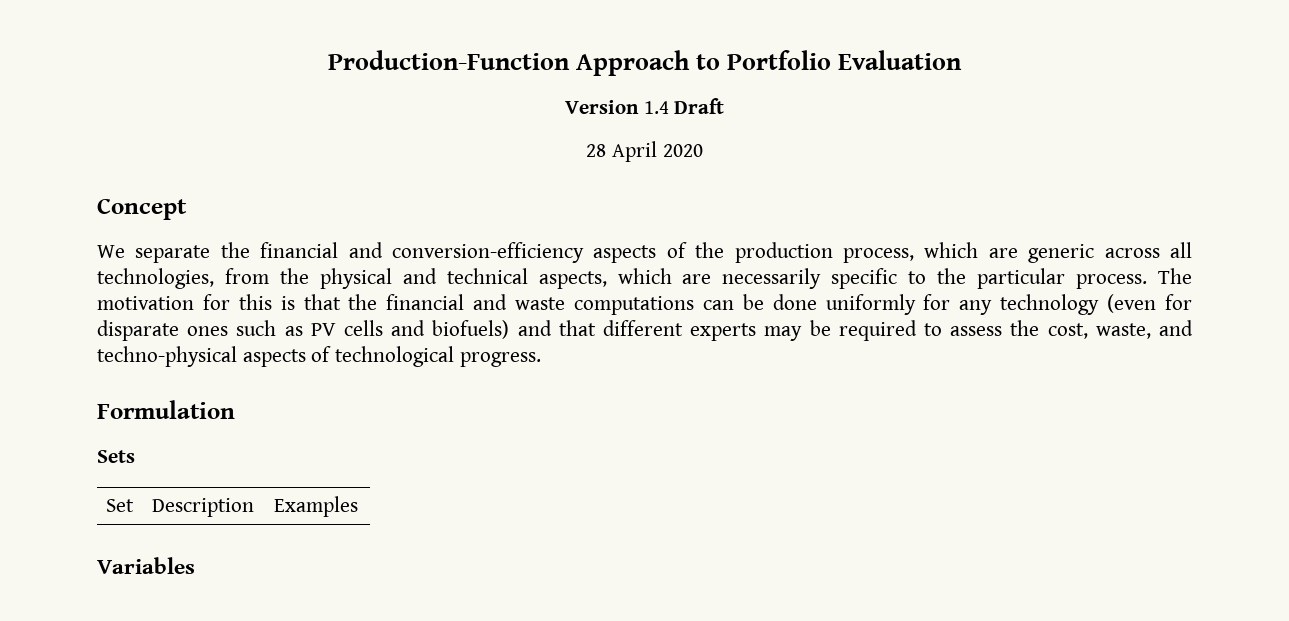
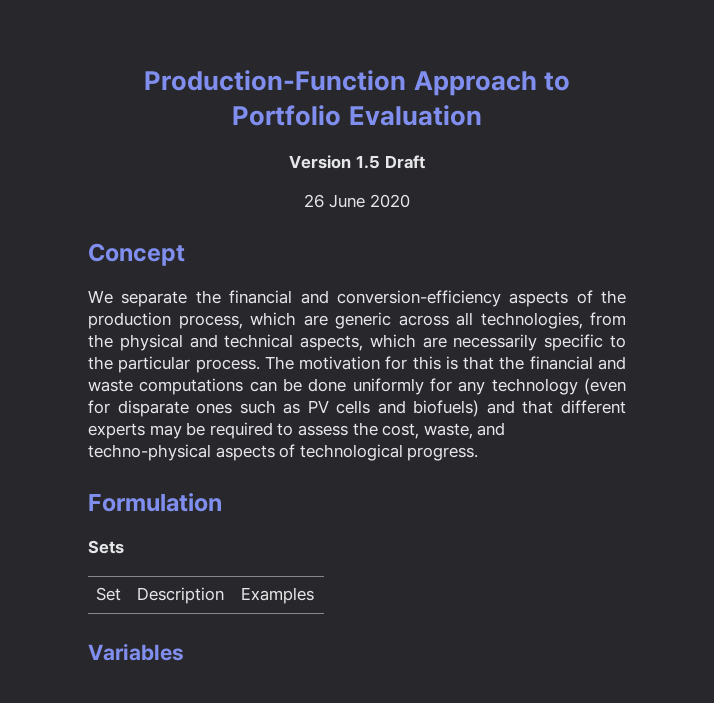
- Version 1.4 Draft
+ Version 1.5 Draft
- 28 April 2020
+ 26 June 2020

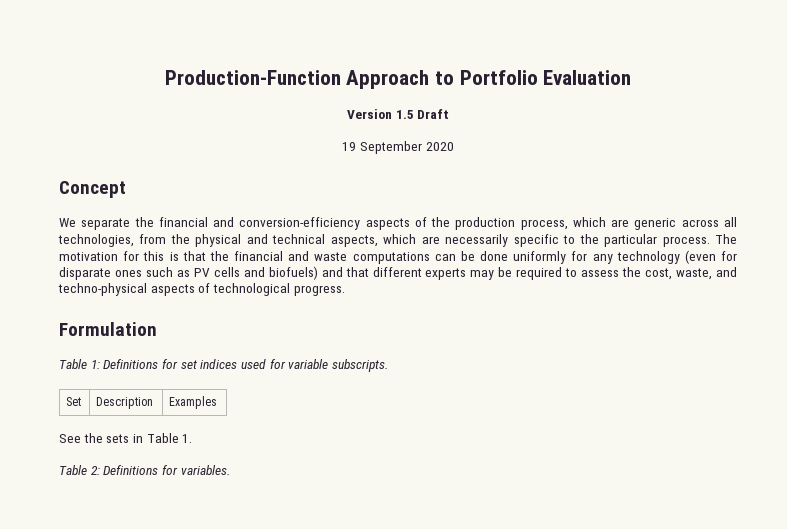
- 26 June 2020
+ 19 September 2020
- Sets
+ Table 1: Definitions for set indices used for variable subscripts.
  Set | Description | Examples
- Variables
+ See the sets in Table 1.
+ Table 2: Definitions for variables.

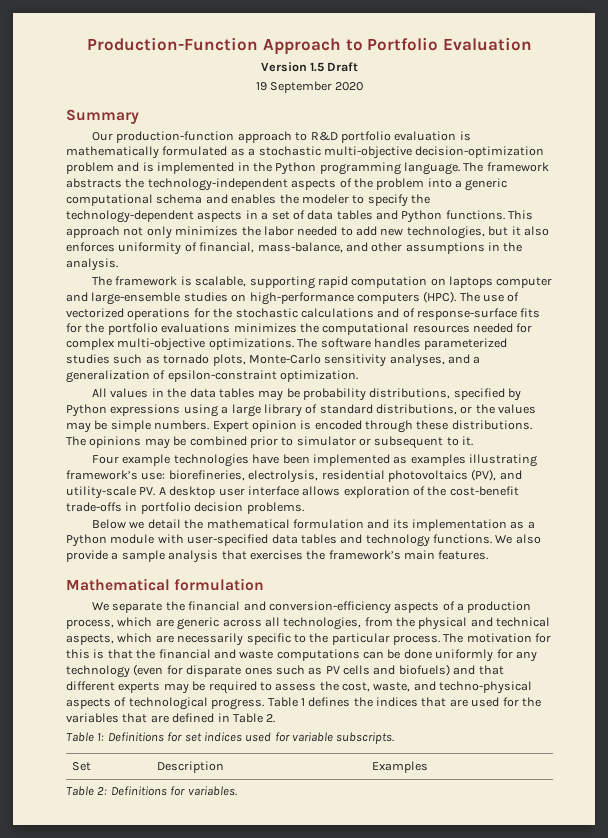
- Concept
+ Summary
+ Our production-function approach to R&D portfolio evaluation is mathematically formulated as a stochastic multi-objective decision-optimization problem and is implemented in the Python programming language. The framework abstracts the technology-independent aspects of the problem into a generic computational schema and enables the modeler to specify the technology-dependent aspects in a set of data tables and Python functions. This approach not only minimizes the labor needed to add new technologies, but it also enforces uniformity of financial, mass-balance, and other assumptions in the analysis.
+ The framework is scalable, supporting rapid computation on laptops computer and large-ensemble studies on high-performance computers (HPC). The use of vectorized operations for the stochastic calculations and of response-surface fits for the portfolio evaluations minimizes the computational resources needed for complex multi-objective optimizations. The software handles parameterized studies such as tornado plots, Monte-Carlo sensitivity analyses, and a generalization of epsilon-constraint optimization.
+ All values in the data tables may be probability distributions, specified by Python expressions using a large library of standard distributions, or the values may be simple numbers. Expert opinion is encoded through these distributions. The opinions may be combined prior to simulator or subsequent to it.
+ Four example technologies have been implemented as examples illustrating framework’s use: biorefineries, electrolysis, residential photovoltaics (PV), and utility-scale PV. A desktop user interface allows exploration of the cost-benefit trade-offs in portfolio decision problems.
+ Below we detail the mathematical formulation and its implementation as a Python module with user-specified data tables and technology functions. We also provide a sample analysis that exercises the framework’s main features.
+ Mathematical formulation
- We separate the financial and conversion-efficiency aspects of the production process, which are generic across all technologies, from the physical and technical aspects, which are necessarily specific to the particular process.
+ We separate the financial and conversion-efficiency aspects of a production process, which are generic across all technologies, from the physical and technical aspects, which are necessarily specific to the particular process.
- The motivation for this is that the financial and waste computations can be done uniformly for any technology (even for disparate ones such as PV cells and biofuels) and that different experts may be required to assess the cost, waste, and techno-physical aspects of technological progress.
- Formulation
+ The motivation for this is that the financial and waste computations can be done uniformly for any technology (even for disparate ones such as PV cells and biofuels) and that different experts may be required to assess the cost, waste, and techno-physical aspects of technological progress. Table 1 defines the indices that are used for the variables that are defined in Table 2.
- See the sets in Table 1.

